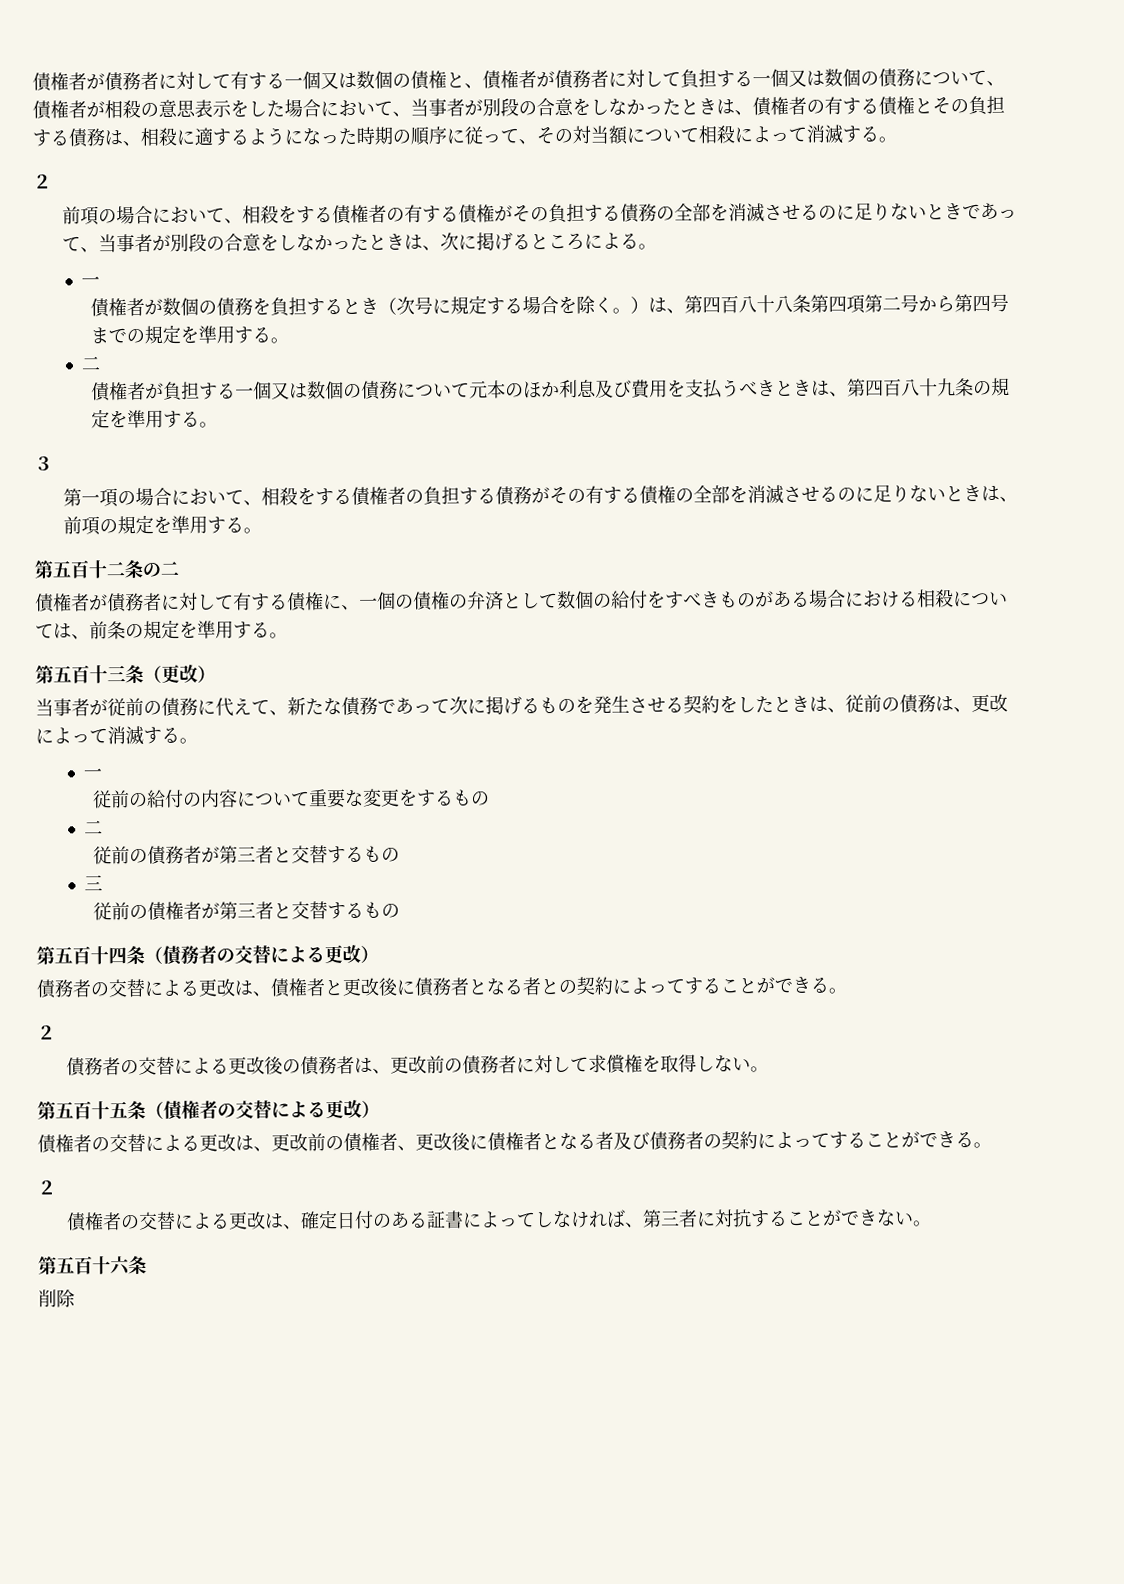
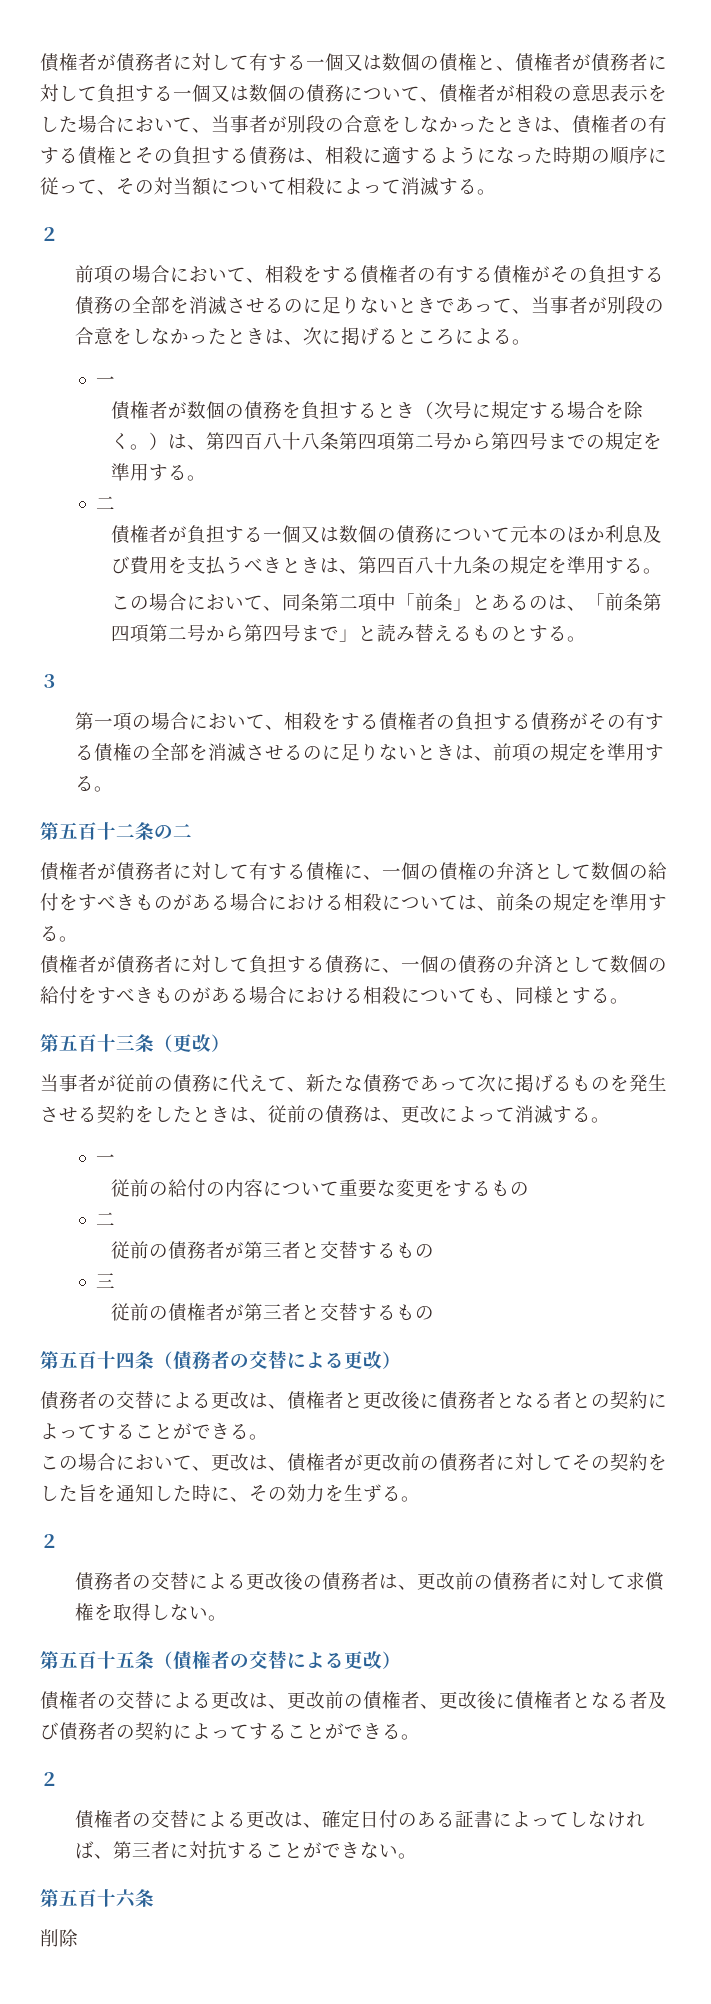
+ この場合において、同条第二項中「前条」とあるのは、「前条第四項第二号から第四号まで」と読み替えるものとする。
+ 債権者が債務者に対して負担する債務に、一個の債務の弁済として数個の給付をすべきものがある場合における相殺についても、同様とする。
+ この場合において、更改は、債権者が更改前の債務者に対してその契約をした旨を通知した時に、その効力を生ずる。

